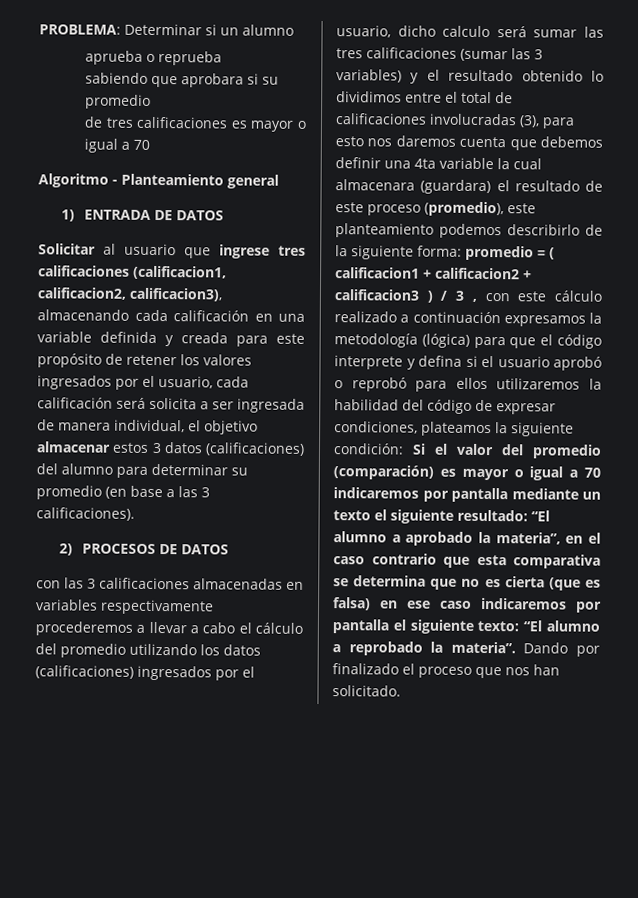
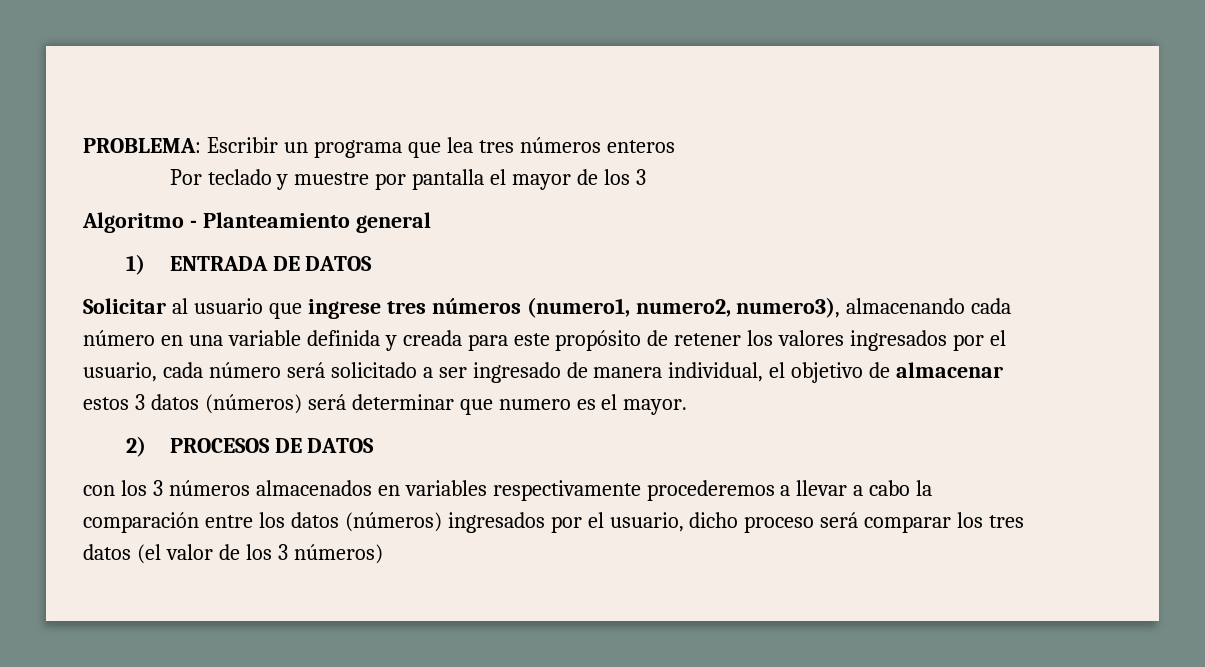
- PROBLEMA: Determinar si un alumno
- aprueba o reprueba
- sabiendo que aprobara si su promedio
- de tres calificaciones es mayor o igual a 70
+ PROBLEMA: Escribir un programa que lea tres números enteros
+ Por teclado y muestre por pantalla el mayor de los 3
- Solicitar al usuario que ingrese tres calificaciones (calificacion1, calificacion2, calificacion3), almacenando cada calificación en una variable definida y creada para este propósito de retener los valores ingresados por el usuario, cada calificación será solicita a ser ingresada de manera individual, el objetivo almacenar estos 3 datos (calificaciones) del alumno para determinar su promedio (en base a las 3 calificaciones).
+ Solicitar al usuario que ingrese tres números (numero1, numero2, numero3), almacenando cada número en una variable definida y creada para este propósito de retener los valores ingresados por el usuario, cada número será solicitado a ser ingresado de manera individual, el objetivo de almacenar estos 3 datos (números) será determinar que numero es el mayor.
- con las 3 calificaciones almacenadas en variables respectivamente procederemos a llevar a cabo el cálculo del promedio utilizando los datos (calificaciones) ingresados por el usuario, dicho calculo será sumar las tres calificaciones (sumar las 3 variables) y el resultado obtenido lo dividimos entre el total de calificaciones involucradas (3), para esto nos daremos cuenta que debemos definir una 4ta variable la cual almacenara (guardara) el resultado de este proceso (promedio), este planteamiento podemos describirlo de la siguiente forma: promedio = ( calificacion1 + calificacion2 + calificacion3 ) / 3 , con este cálculo realizado a continuación expresamos la metodología (lógica) para que el código interprete y defina si el usuario aprobó o reprobó para ellos utilizaremos la habilidad del código de expresar condiciones, plateamos la siguiente condición: Si el valor del promedio (comparación) es mayor o igual a 70 indicaremos por pantalla mediante un texto el siguiente resultado: “El alumno a aprobado la materia”, en el caso contrario que esta comparativa se determina que no es cierta (que es falsa) en ese caso indicaremos por pantalla el siguiente texto: “El alumno a reprobado la materia”. Dando por finalizado el proceso que nos han solicitado.
+ con los 3 números almacenados en variables respectivamente procederemos a llevar a cabo la comparación entre los datos (números) ingresados por el usuario, dicho proceso será comparar los tres datos (el valor de los 3 números)

